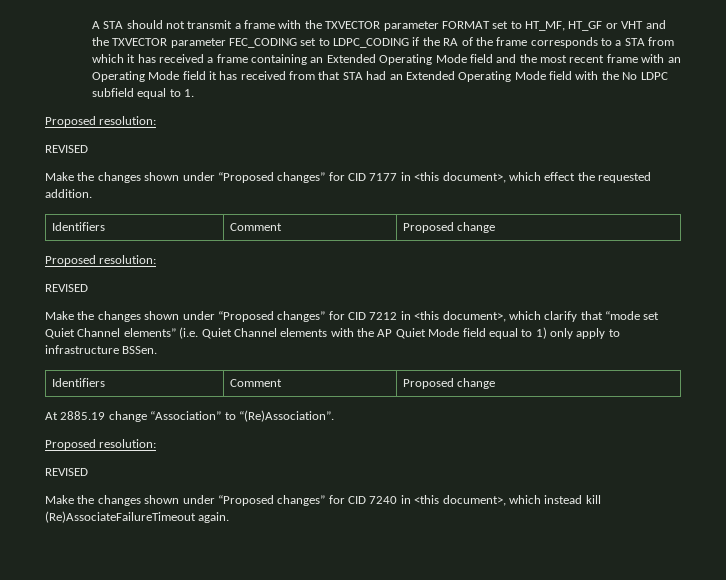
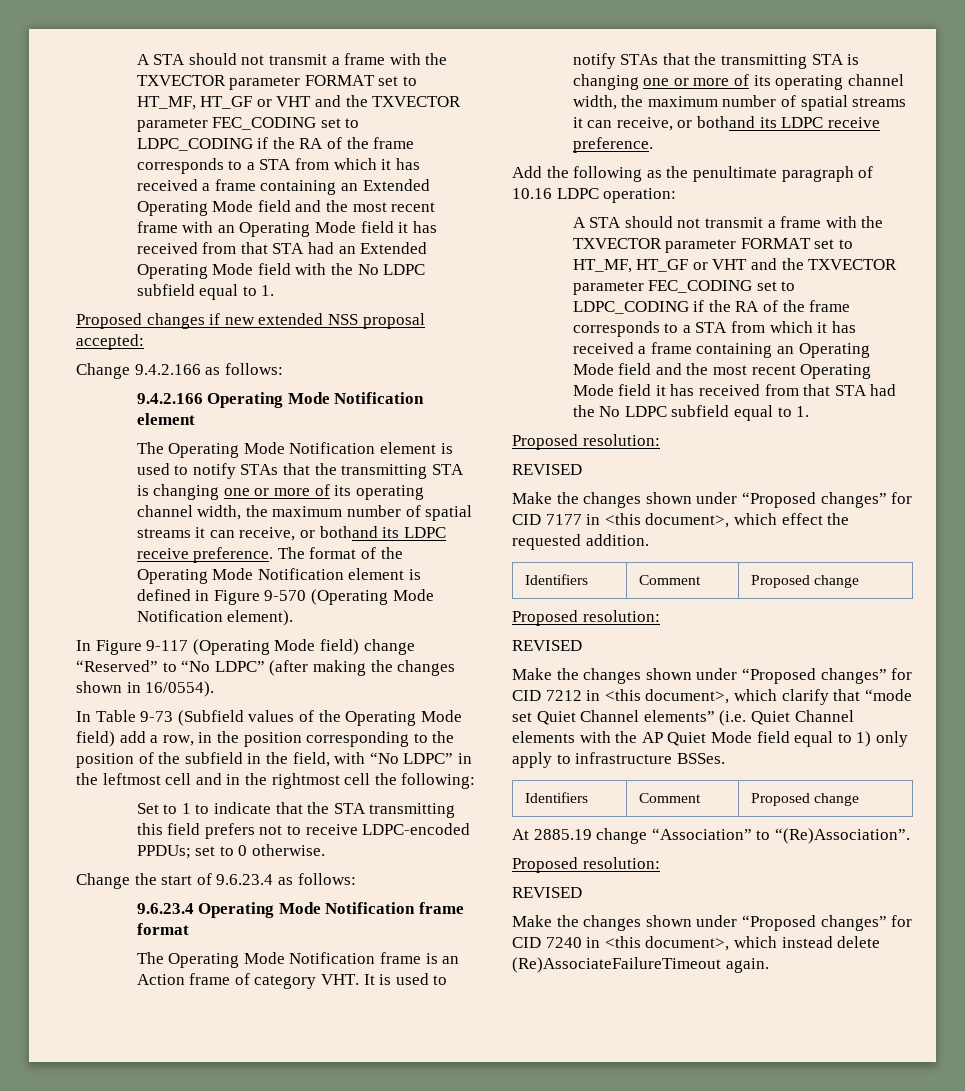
+ Proposed changes if new extended NSS proposal accepted:
+ Change 9.4.2.166 as follows:
+ 9.4.2.166 Operating Mode Notification element
+ The Operating Mode Notification element is used to notify STAs that the transmitting STA is changing one or more of its operating channel width, the maximum number of spatial streams it can receive, or bothand its LDPC receive preference. The format of the Operating Mode Notification element is defined in Figure 9-570 (Operating Mode Notification element).
+ In Figure 9-117 (Operating Mode field) change “Reserved” to “No LDPC” (after making the changes shown in 16/0554).
+ In Table 9-73 (Subfield values of the Operating Mode field) add a row, in the position corresponding to the position of the subfield in the field, with “No LDPC” in the leftmost cell and in the rightmost cell the following:
+ Set to 1 to indicate that the STA transmitting this field prefers not to receive LDPC-encoded PPDUs; set to 0 otherwise.
+ Change the start of 9.6.23.4 as follows:
+ 9.6.23.4 Operating Mode Notification frame format
+ The Operating Mode Notification frame is an Action frame of category VHT. It is used to notify STAs that the transmitting STA is changing one or more of its operating channel width, the maximum number of spatial streams it can receive, or bothand its LDPC receive preference.
+ Add the following as the penultimate paragraph of 10.16 LDPC operation:
+ A STA should not transmit a frame with the TXVECTOR parameter FORMAT set to HT_MF, HT_GF or VHT and the TXVECTOR parameter FEC_CODING set to LDPC_CODING if the RA of the frame corresponds to a STA from which it has received a frame containing an Operating Mode field and the most recent Operating Mode field it has received from that STA had the No LDPC subfield equal to 1.
- Make the changes shown under “Proposed changes” for CID 7212 in <this document>, which clarify that “mode set Quiet Channel elements” (i.e. Quiet Channel elements with the AP Quiet Mode field equal to 1) only apply to infrastructure BSSen.
+ Make the changes shown under “Proposed changes” for CID 7212 in <this document>, which clarify that “mode set Quiet Channel elements” (i.e. Quiet Channel elements with the AP Quiet Mode field equal to 1) only apply to infrastructure BSSes.
- Make the changes shown under “Proposed changes” for CID 7240 in <this document>, which instead kill (Re)AssociateFailureTimeout again.
+ Make the changes shown under “Proposed changes” for CID 7240 in <this document>, which instead delete (Re)AssociateFailureTimeout again.

